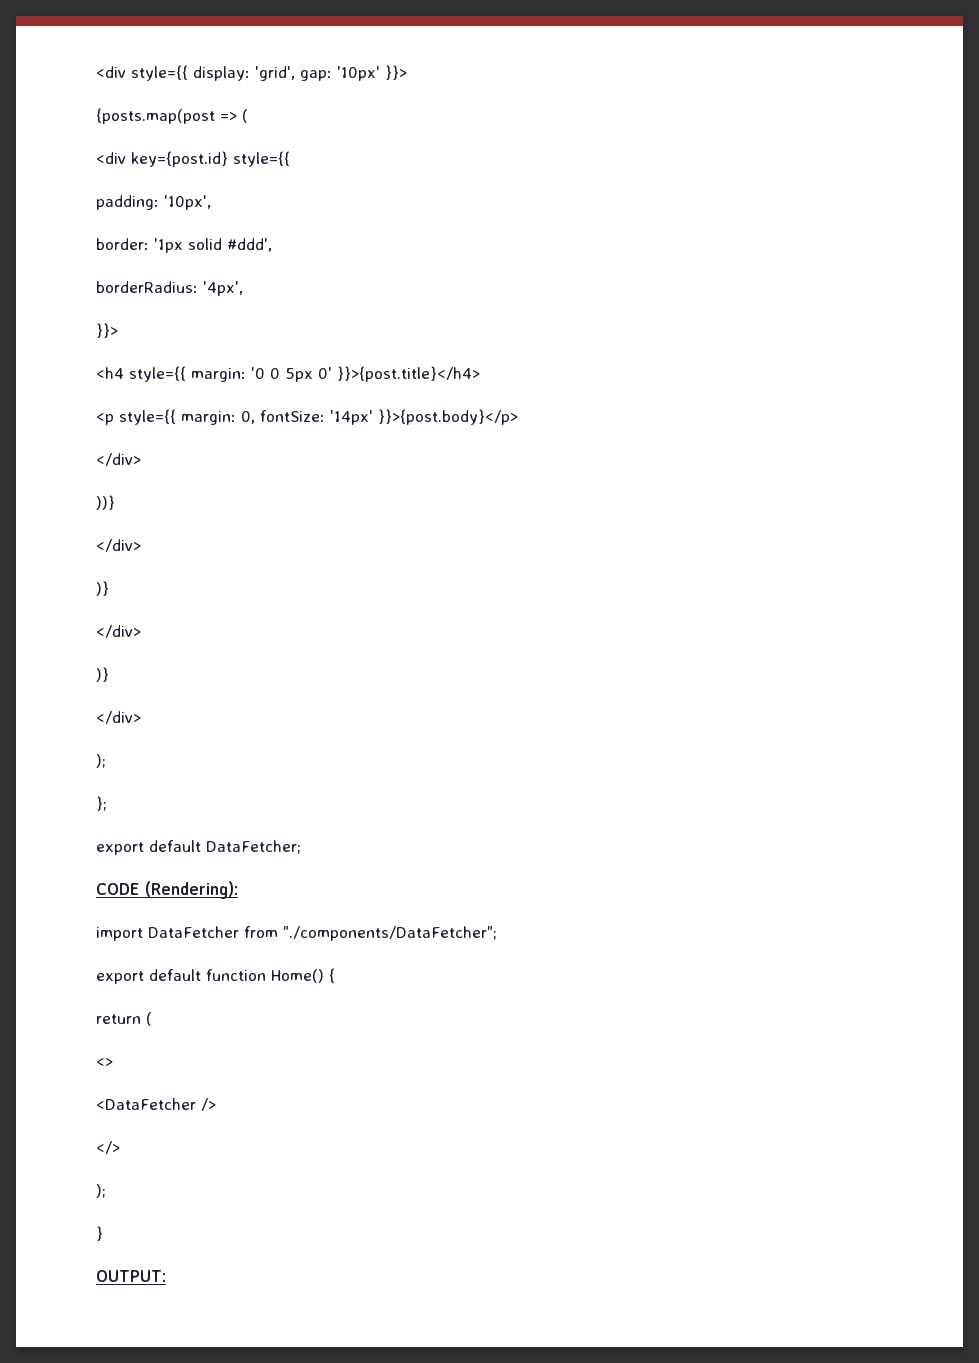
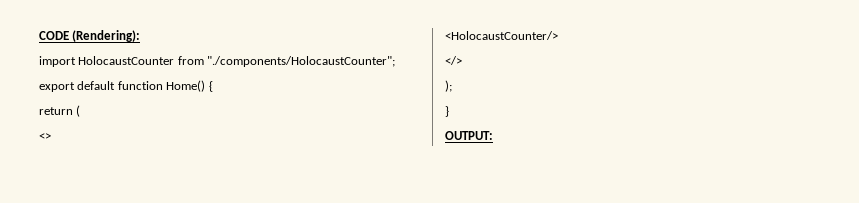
- <div style={{ display: 'grid', gap: '10px' }}>
- {posts.map(post => (
- <div key={post.id} style={{
- padding: '10px',
- border: '1px solid #ddd',
- borderRadius: '4px',
- }}>
- <h4 style={{ margin: '0 0 5px 0' }}>{post.title}</h4>
- <p style={{ margin: 0, fontSize: '14px' }}>{post.body}</p>
- </div>
- ))}
- </div>
- )}
- </div>
- )}
- </div>
- );
- };
- export default DataFetcher;
- import DataFetcher from "./components/DataFetcher";
+ import HolocaustCounter from "./components/HolocaustCounter";
- <DataFetcher />
+ <HolocaustCounter/>

